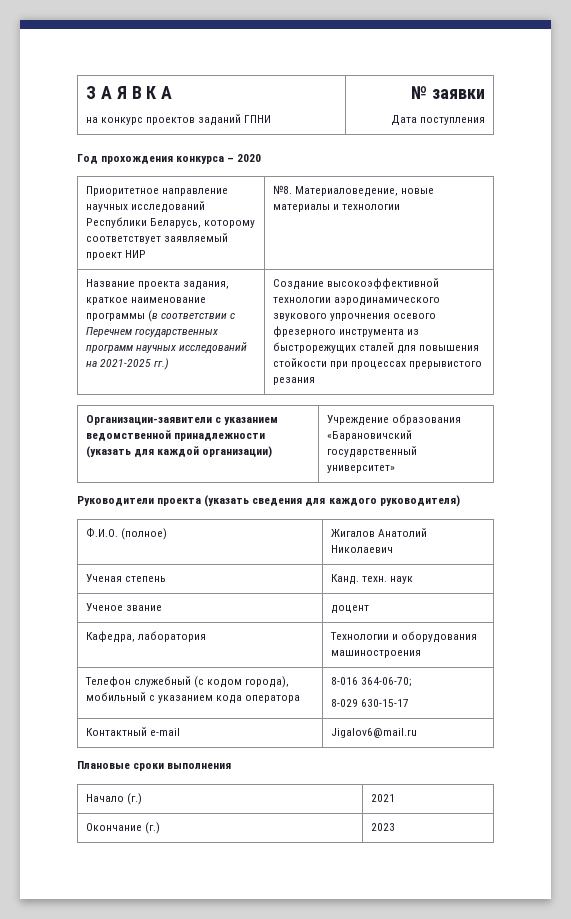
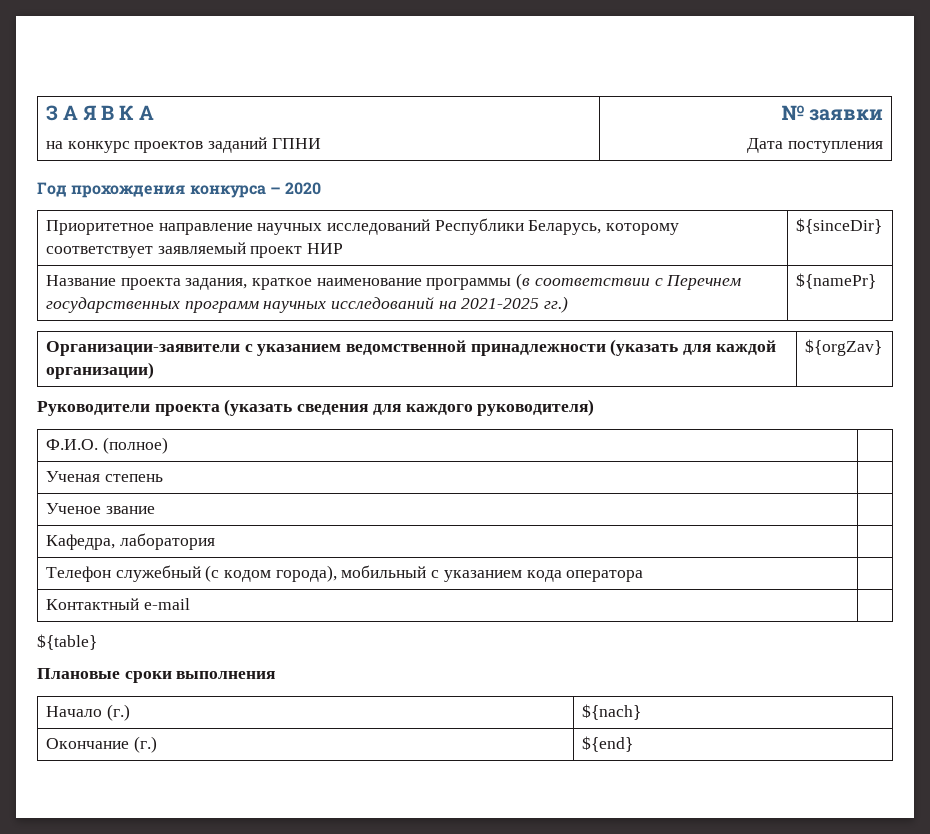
- Приоритетное направление научных исследований Республики Беларусь, которому соответствует заявляемый проект НИР | №8. Материаловедение, новые материалы и технологии
+ Приоритетное направление научных исследований Республики Беларусь, которому соответствует заявляемый проект НИР | ${sinceDir}
- Название проекта задания, краткое наименование программы (в соответствии с Перечнем государственных программ научных исследований на 2021-2025 гг.) | Создание высокоэффективной технологии аэродинамического звукового упрочнения осевого фрезерного инструмента из быстрорежущих сталей для повышения стойкости при процессах прерывистого резания
+ Название проекта задания, краткое наименование программы (в соответствии с Перечнем государственных программ научных исследований на 2021-2025 гг.) | ${namePr}
- Организации-заявители с указанием ведомственной принадлежности (указать для каждой организации) | Учреждение образования «Барановичский государственный университет»
+ Организации-заявители с указанием ведомственной принадлежности (указать для каждой организации) | ${orgZav}
- Ф.И.О. (полное) | Жигалов Анатолий Николаевич
+ Ф.И.О. (полное) |
- Ученая степень | Канд. техн. наук
+ Ученая степень |
- Ученое звание | доцент
+ Ученое звание |
- Кафедра, лаборатория | Технологии и оборудования машиностроения
+ Кафедра, лаборатория |
- Телефон служебный (с кодом города), мобильный с указанием кода оператора | 8-016 364-06-70;
- 8-029 630-15-17
+ Телефон служебный (с кодом города), мобильный с указанием кода оператора |
- Контактный e-mail | Jigalov6@mail.ru
+ Контактный e-mail |
+ ${table}
- Начало (г.) | 2021
+ Начало (г.) | ${nach}
- Окончание (г.) | 2023
+ Окончание (г.) | ${end}

